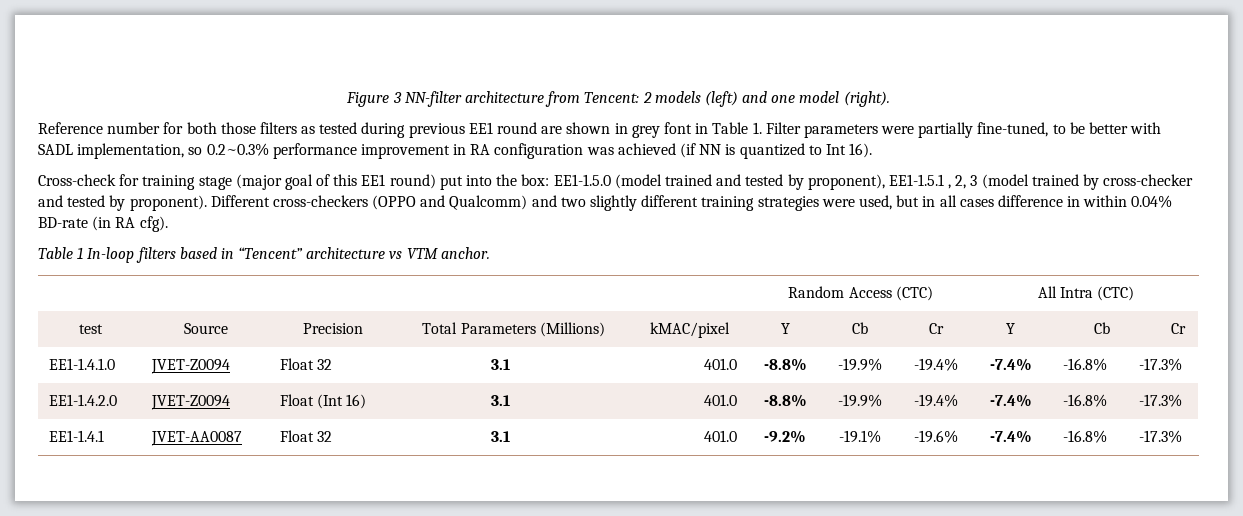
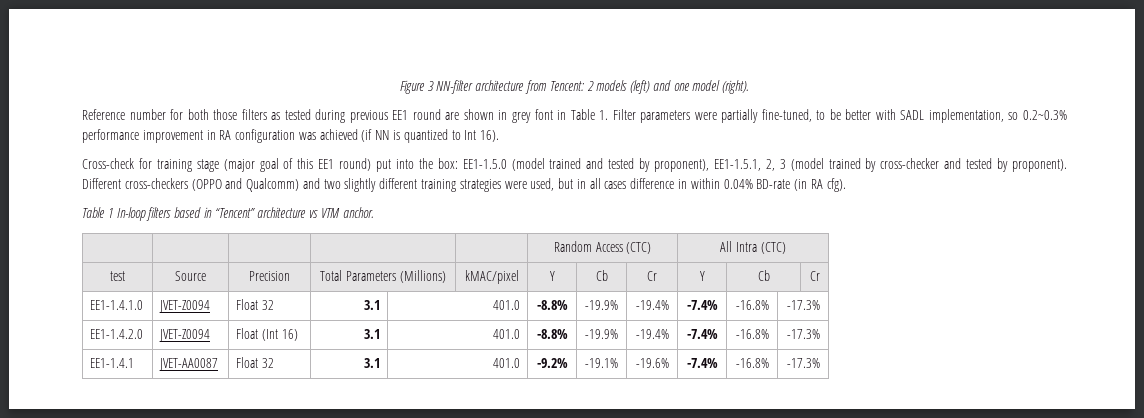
- Cross-check for training stage (major goal of this EE1 round) put into the box: EE1-1.5.0 (model trained and tested by proponent), EE1-1.5.1 , 2, 3 (model trained by cross-checker and tested by proponent).
+ Cross-check for training stage (major goal of this EE1 round) put into the box: EE1-1.5.0 (model trained and tested by proponent), EE1-1.5.1, 2, 3 (model trained by cross-checker and tested by proponent).

